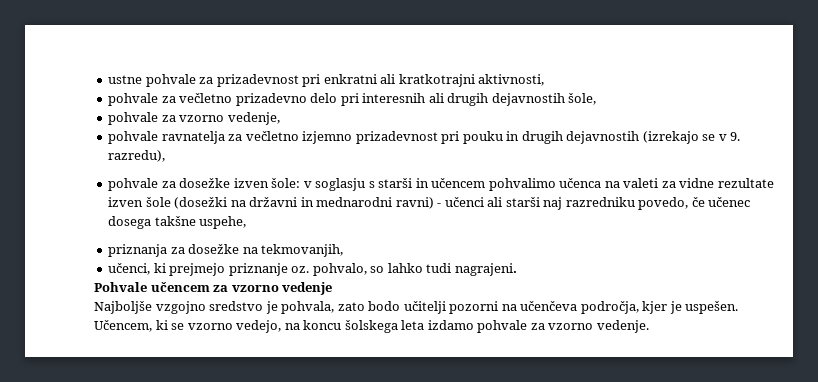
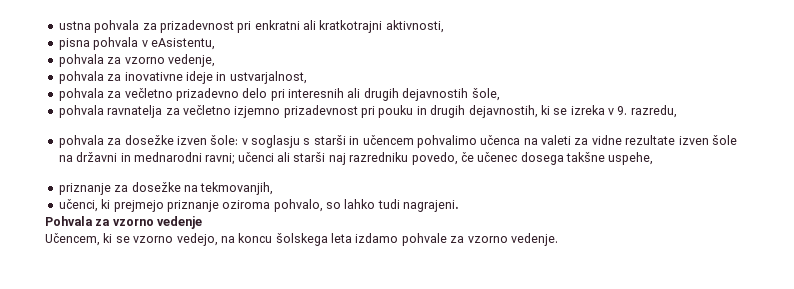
- ustne pohvale za prizadevnost pri enkratni ali kratkotrajni aktivnosti,
+ ustna pohvala za prizadevnost pri enkratni ali kratkotrajni aktivnosti,
- pohvale za večletno prizadevno delo pri interesnih ali drugih dejavnostih šole,
+ pisna pohvala v eAsistentu,
+ pohvala za vzorno vedenje,
+ pohvala za inovativne ideje in ustvarjalnost,
+ pohvala za večletno prizadevno delo pri interesnih ali drugih dejavnostih šole,
- pohvale za vzorno vedenje,
- pohvale ravnatelja za večletno izjemno prizadevnost pri pouku in drugih dejavnostih (izrekajo se v 9. razredu),
- pohvale za dosežke izven šole: v soglasju s starši in učencem pohvalimo učenca na valeti za vidne rezultate izven šole (dosežki na državni in mednarodni ravni) - učenci ali starši naj razredniku povedo, če učenec dosega takšne uspehe,
+ pohvala ravnatelja za večletno izjemno prizadevnost pri pouku in drugih dejavnostih, ki se izreka v 9. razredu,
+ pohvala za dosežke izven šole: v soglasju s starši in učencem pohvalimo učenca na valeti za vidne rezultate izven šole na državni in mednarodni ravni; učenci ali starši naj razredniku povedo, če učenec dosega takšne uspehe,
- priznanja za dosežke na tekmovanjih,
+ priznanje za dosežke na tekmovanjih,
- učenci, ki prejmejo priznanje oz. pohvalo, so lahko tudi nagrajeni.
+ učenci, ki prejmejo priznanje oziroma pohvalo, so lahko tudi nagrajeni.
- Pohvale učencem za vzorno vedenje
+ Pohvala za vzorno vedenje
- Najboljše vzgojno sredstvo je pohvala, zato bodo učitelji pozorni na učenčeva področja, kjer je uspešen.

